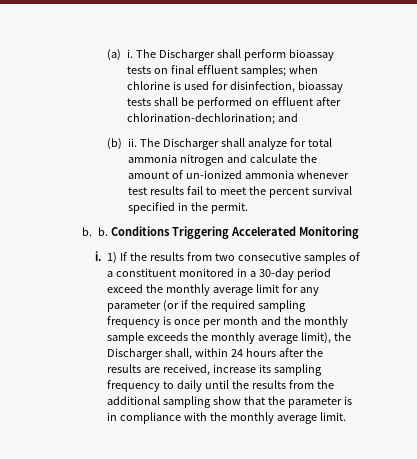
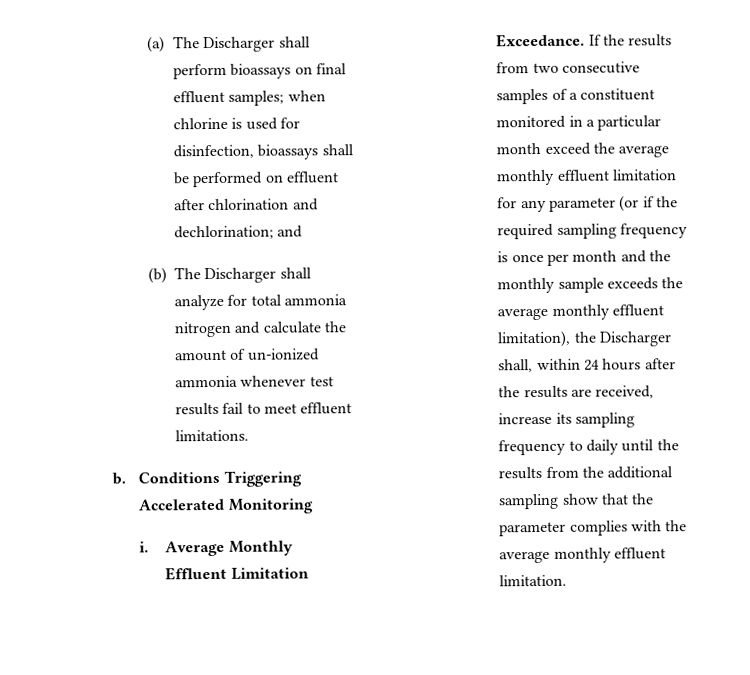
- (a) i. The Discharger shall perform bioassay tests on final effluent samples; when chlorine is used for disinfection, bioassay tests shall be performed on effluent after chlorination-dechlorination; and
+ (a) The Discharger shall perform bioassays on final effluent samples; when chlorine is used for disinfection, bioassays shall be performed on effluent after chlorination and dechlorination; and
- (b) ii. The Discharger shall analyze for total ammonia nitrogen and calculate the amount of un-ionized ammonia whenever test results fail to meet the percent survival specified in the permit.
- b. b.
+ (b) The Discharger shall analyze for total ammonia nitrogen and calculate the amount of un-ionized ammonia whenever test results fail to meet effluent limitations.
+ b.
- 1) If the results from two consecutive samples of a constituent monitored in a 30-day period exceed the monthly average limit for any parameter (or if the required sampling frequency is once per month and the monthly sample exceeds the monthly average limit), the Discharger shall, within 24 hours after the results are received, increase its sampling frequency to daily until the results from the additional sampling show that the parameter is in compliance with the monthly average limit.
+ Average Monthly Effluent Limitation Exceedance. If the results from two consecutive samples of a constituent monitored in a particular month exceed the average monthly effluent limitation for any parameter (or if the required sampling frequency is once per month and the monthly sample exceeds the average monthly effluent limitation), the Discharger shall, within 24 hours after the results are received, increase its sampling frequency to daily until the results from the additional sampling show that the parameter complies with the average monthly effluent limitation.

